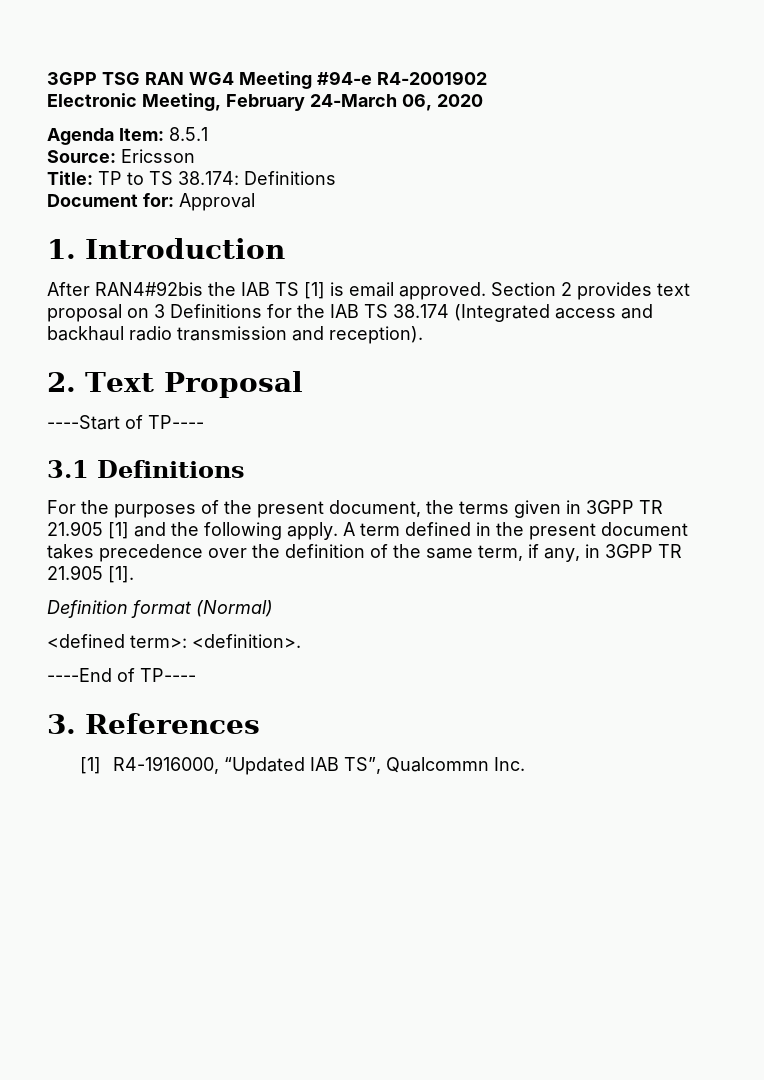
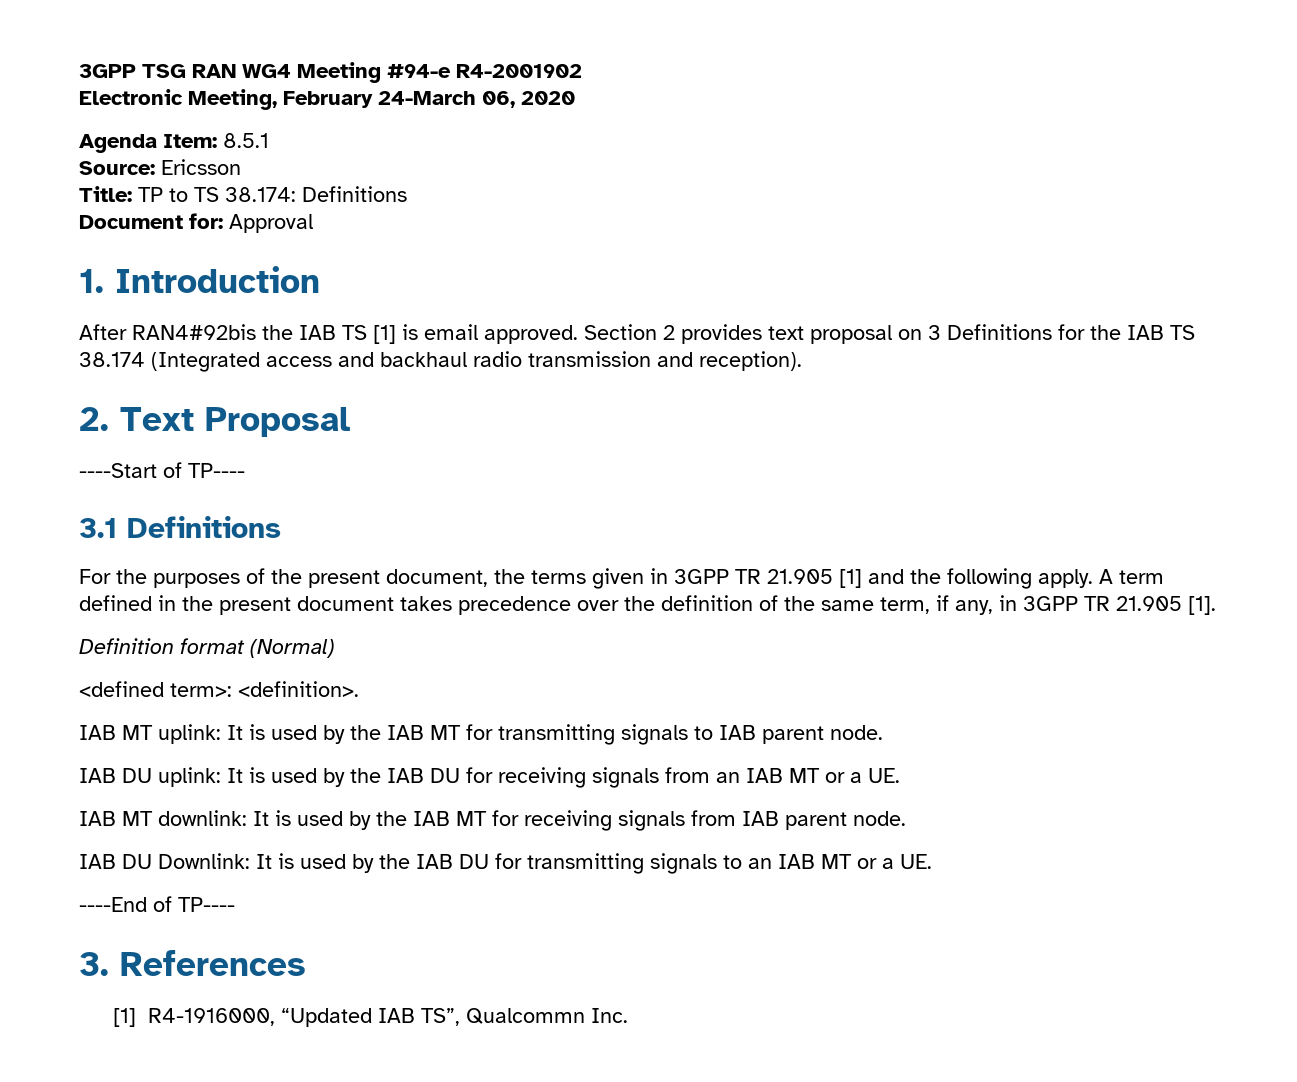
+ IAB MT uplink: It is used by the IAB MT for transmitting signals to IAB parent node.
+ IAB DU uplink: It is used by the IAB DU for receiving signals from an IAB MT or a UE.
+ IAB MT downlink: It is used by the IAB MT for receiving signals from IAB parent node.
+ IAB DU Downlink: It is used by the IAB DU for transmitting signals to an IAB MT or a UE.

